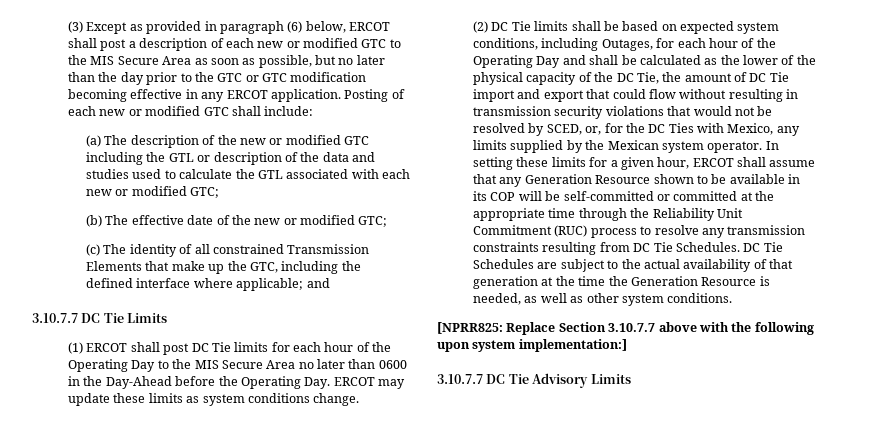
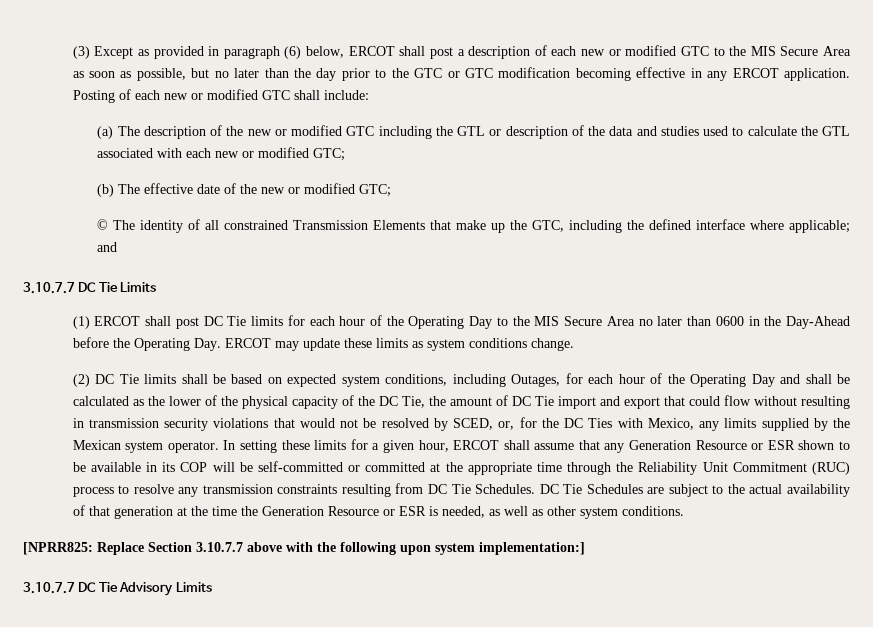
- (c) The identity of all constrained Transmission Elements that make up the GTC, including the defined interface where applicable; and
+ © The identity of all constrained Transmission Elements that make up the GTC, including the defined interface where applicable; and
- In setting these limits for a given hour, ERCOT shall assume that any Generation Resource shown to be available in its COP will be self-committed or committed at the appropriate time through the Reliability Unit Commitment (RUC) process to resolve any transmission constraints resulting from DC Tie Schedules.
+ In setting these limits for a given hour, ERCOT shall assume that any Generation Resource or ESR shown to be available in its COP will be self-committed or committed at the appropriate time through the Reliability Unit Commitment (RUC) process to resolve any transmission constraints resulting from DC Tie Schedules.
- DC Tie Schedules are subject to the actual availability of that generation at the time the Generation Resource is needed, as well as other system conditions.
+ DC Tie Schedules are subject to the actual availability of that generation at the time the Generation Resource or ESR is needed, as well as other system conditions.

